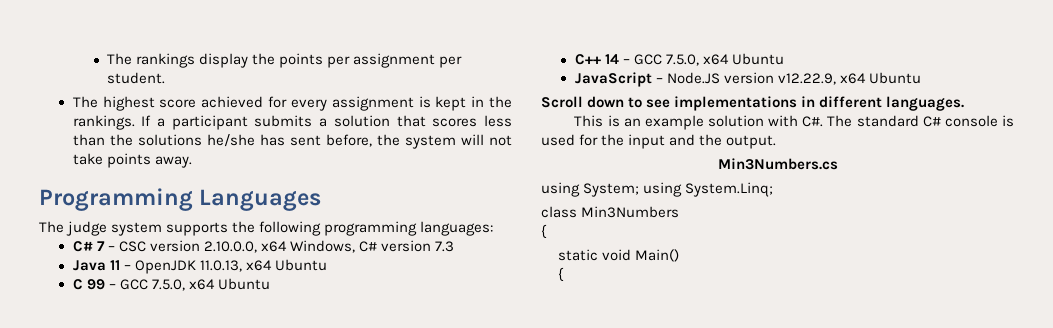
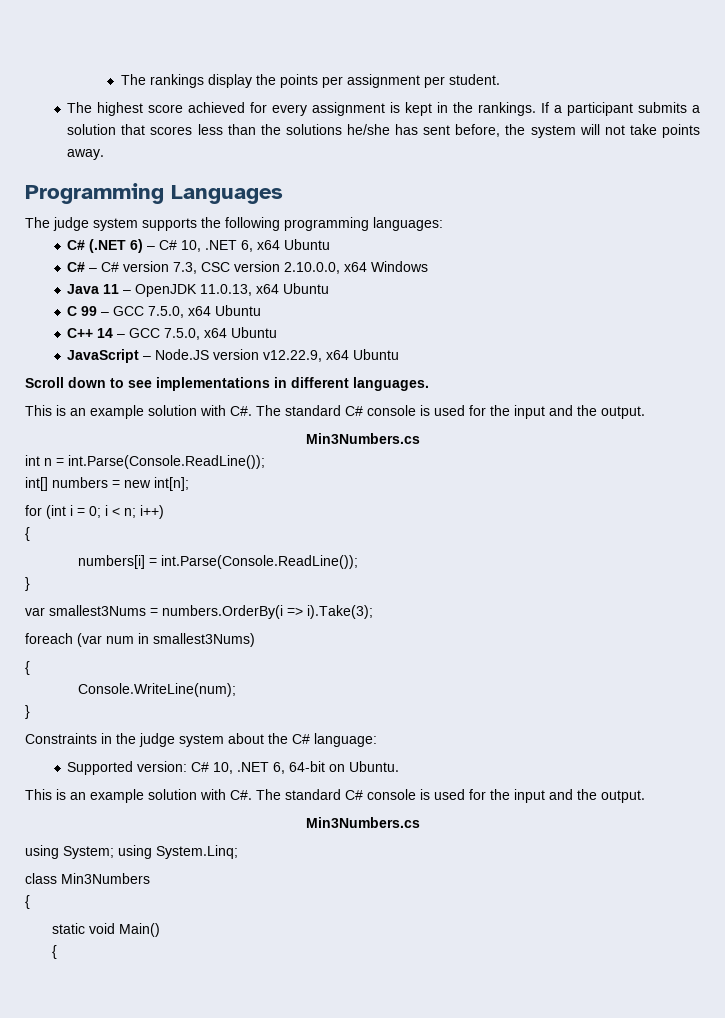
- C# 7 – CSC version 2.10.0.0, x64 Windows, C# version 7.3
+ C# (.NET 6) – C# 10, .NET 6, x64 Ubuntu
+ C# – C# version 7.3, CSC version 2.10.0.0, x64 Windows
+ int n = int.Parse(Console.ReadLine());
+ int[] numbers = new int[n];
+ for (int i = 0; i < n; i++)
+ {
+ numbers[i] = int.Parse(Console.ReadLine());
+ }
+ var smallest3Nums = numbers.OrderBy(i => i).Take(3);
+ foreach (var num in smallest3Nums)
+ {
+ Console.WriteLine(num);
+ }
+ Constraints in the judge system about the C# language:
+ Supported version: C# 10, .NET 6, 64-bit on Ubuntu.
+ This is an example solution with C#. The standard C# console is used for the input and the output.
+ Min3Numbers.cs

